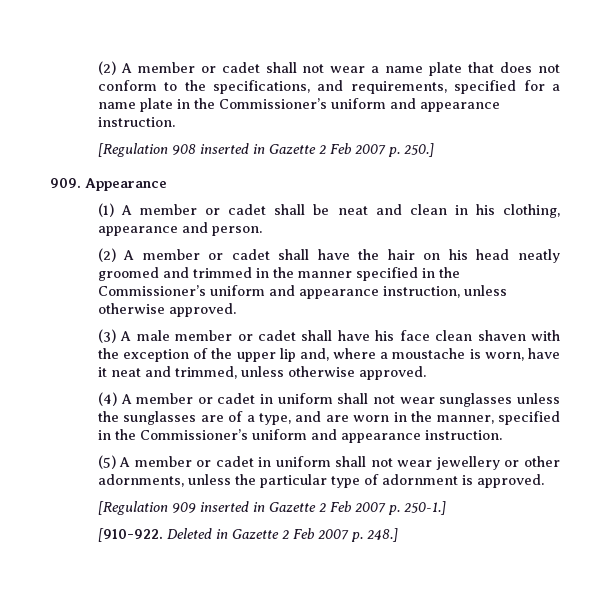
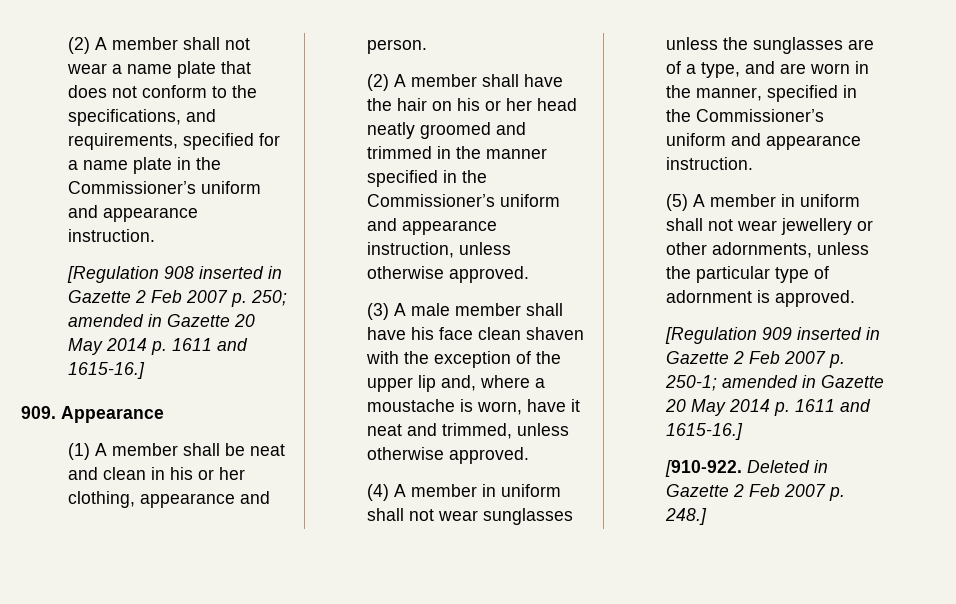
- (2) A member or cadet shall not wear a name plate that does not conform to the specifications, and requirements, specified for a name plate in the Commissioner’s uniform and appearance instruction.
+ (2) A member shall not wear a name plate that does not conform to the specifications, and requirements, specified for a name plate in the Commissioner’s uniform and appearance instruction.
- [Regulation 908 inserted in Gazette 2 Feb 2007 p. 250.]
+ [Regulation 908 inserted in Gazette 2 Feb 2007 p. 250; amended in Gazette 20 May 2014 p. 1611 and 1615-16.]
- (1) A member or cadet shall be neat and clean in his clothing, appearance and person.
+ (1) A member shall be neat and clean in his or her clothing, appearance and person.
- (2) A member or cadet shall have the hair on his head neatly groomed and trimmed in the manner specified in the Commissioner’s uniform and appearance instruction, unless otherwise approved.
+ (2) A member shall have the hair on his or her head neatly groomed and trimmed in the manner specified in the Commissioner’s uniform and appearance instruction, unless otherwise approved.
- (3) A male member or cadet shall have his face clean shaven with the exception of the upper lip and, where a moustache is worn, have it neat and trimmed, unless otherwise approved.
+ (3) A male member shall have his face clean shaven with the exception of the upper lip and, where a moustache is worn, have it neat and trimmed, unless otherwise approved.
- (4) A member or cadet in uniform shall not wear sunglasses unless the sunglasses are of a type, and are worn in the manner, specified in the Commissioner’s uniform and appearance instruction.
+ (4) A member in uniform shall not wear sunglasses unless the sunglasses are of a type, and are worn in the manner, specified in the Commissioner’s uniform and appearance instruction.
- (5) A member or cadet in uniform shall not wear jewellery or other adornments, unless the particular type of adornment is approved.
+ (5) A member in uniform shall not wear jewellery or other adornments, unless the particular type of adornment is approved.
- [Regulation 909 inserted in Gazette 2 Feb 2007 p. 250-1.]
+ [Regulation 909 inserted in Gazette 2 Feb 2007 p. 250-1; amended in Gazette 20 May 2014 p. 1611 and 1615-16.]

